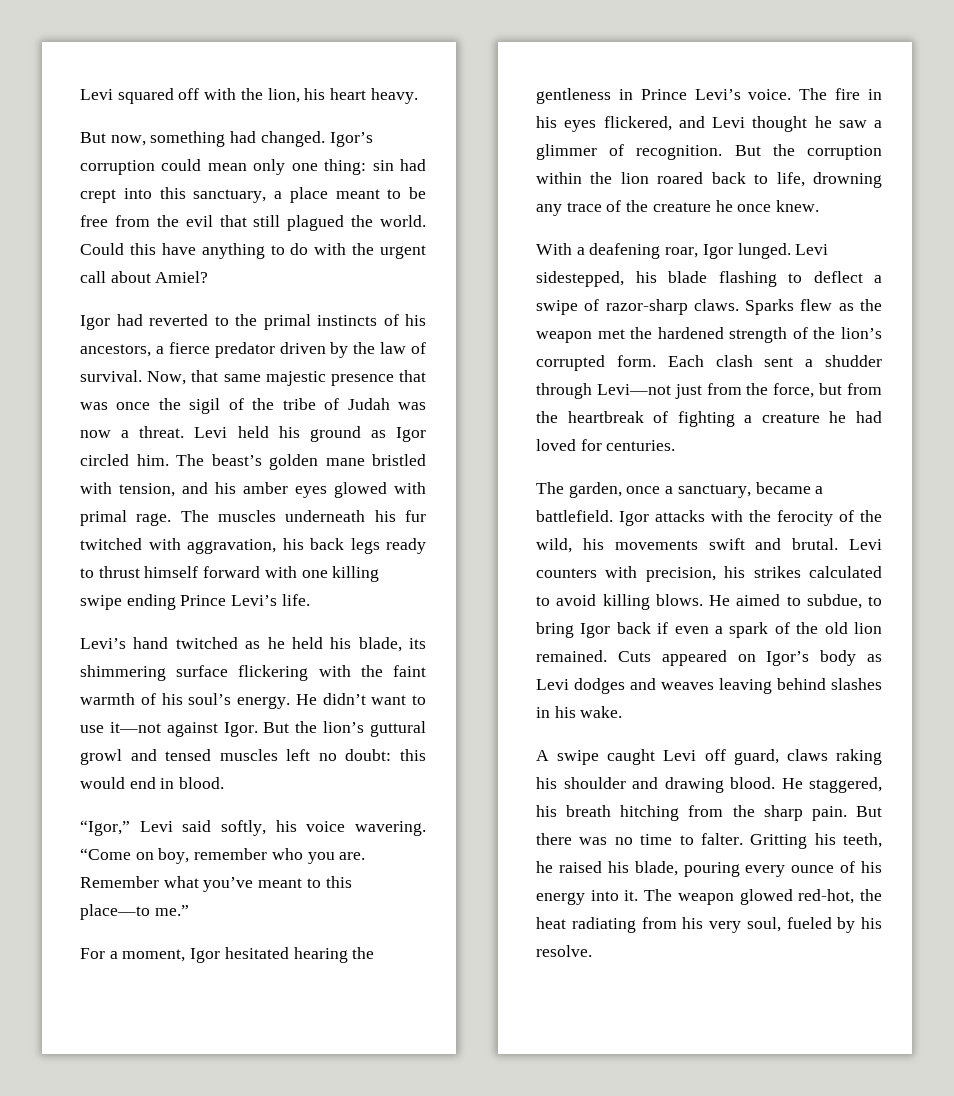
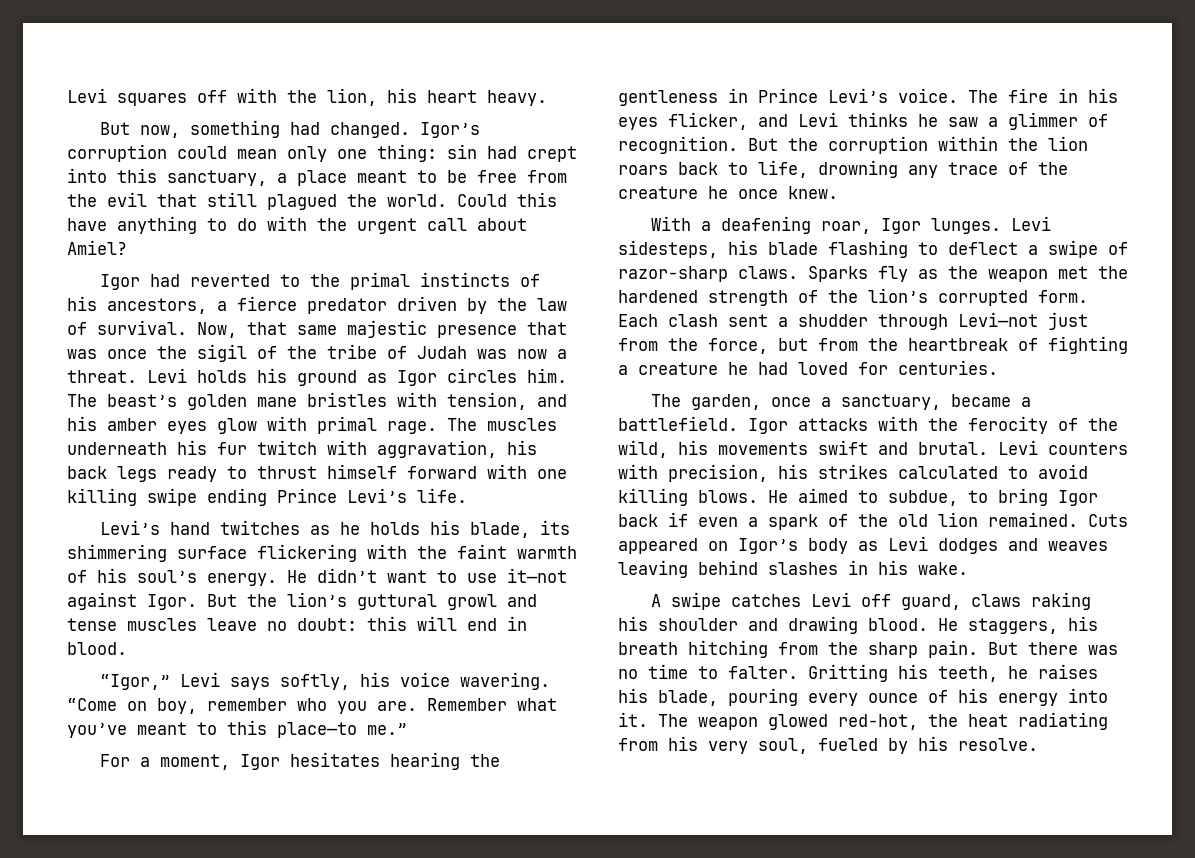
- Levi squared off with the lion, his heart heavy.
+ Levi squares off with the lion, his heart heavy.
- Levi held his ground as Igor circled him.
+ Levi holds his ground as Igor circles him.
- The beast’s golden mane bristled with tension, and his amber eyes glowed with primal rage.
+ The beast’s golden mane bristles with tension, and his amber eyes glow with primal rage.
- The muscles underneath his fur twitched with aggravation, his back legs ready to thrust himself forward with one killing swipe ending Prince Levi’s life.
+ The muscles underneath his fur twitch with aggravation, his back legs ready to thrust himself forward with one killing swipe ending Prince Levi’s life.
- Levi’s hand twitched as he held his blade, its shimmering surface flickering with the faint warmth of his soul’s energy.
+ Levi’s hand twitches as he holds his blade, its shimmering surface flickering with the faint warmth of his soul’s energy.
- But the lion’s guttural growl and tensed muscles left no doubt: this would end in blood.
+ But the lion’s guttural growl and tense muscles leave no doubt: this will end in blood.
- “Igor,” Levi said softly, his voice wavering.
+ “Igor,” Levi says softly, his voice wavering.
- For a moment, Igor hesitated hearing the gentleness in Prince Levi’s voice.
+ For a moment, Igor hesitates hearing the gentleness in Prince Levi’s voice.
- The fire in his eyes flickered, and Levi thought he saw a glimmer of recognition.
+ The fire in his eyes flicker, and Levi thinks he saw a glimmer of recognition.
- But the corruption within the lion roared back to life, drowning any trace of the creature he once knew.
+ But the corruption within the lion roars back to life, drowning any trace of the creature he once knew.
- With a deafening roar, Igor lunged. Levi sidestepped, his blade flashing to deflect a swipe of razor-sharp claws.
+ With a deafening roar, Igor lunges. Levi sidesteps, his blade flashing to deflect a swipe of razor-sharp claws.
- Sparks flew as the weapon met the hardened strength of the lion’s corrupted form.
+ Sparks fly as the weapon met the hardened strength of the lion’s corrupted form.
- A swipe caught Levi off guard, claws raking his shoulder and drawing blood.
+ A swipe catches Levi off guard, claws raking his shoulder and drawing blood.
- He staggered, his breath hitching from the sharp pain.
+ He staggers, his breath hitching from the sharp pain.
- Gritting his teeth, he raised his blade, pouring every ounce of his energy into it.
+ Gritting his teeth, he raises his blade, pouring every ounce of his energy into it.

